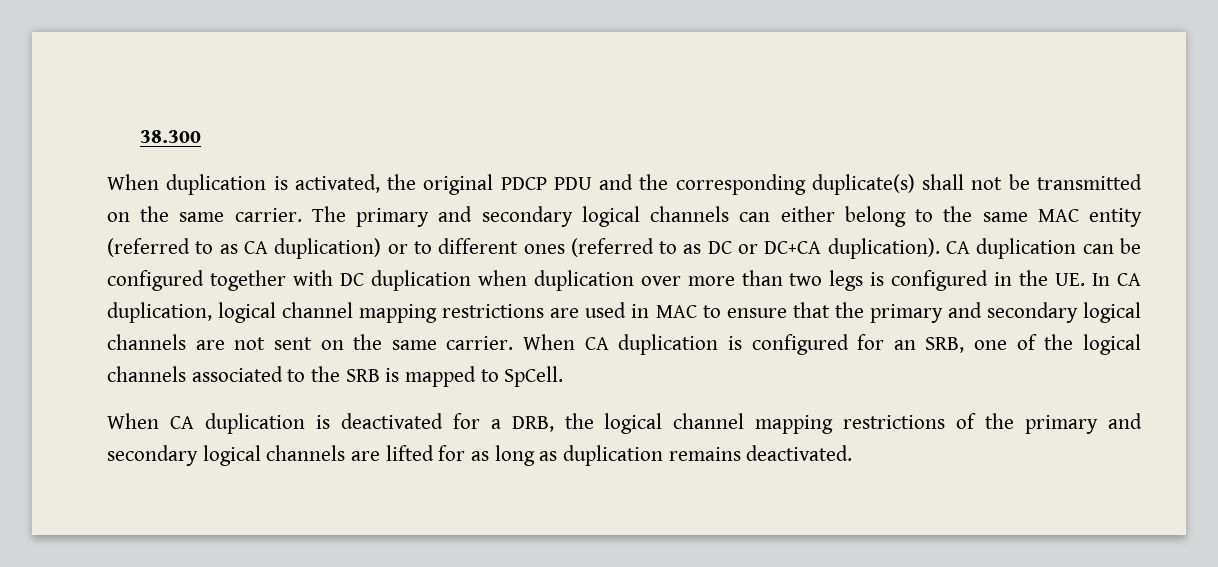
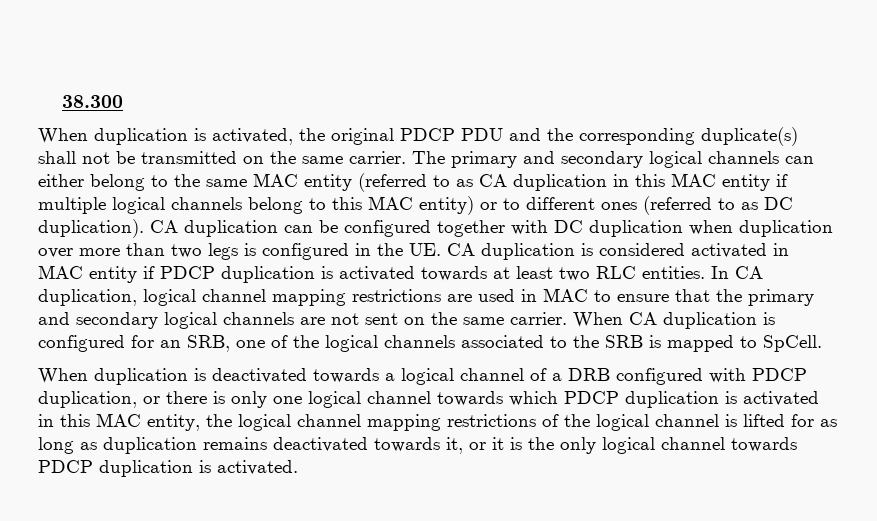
- The primary and secondary logical channels can either belong to the same MAC entity (referred to as CA duplication) or to different ones (referred to as DC or DC+CA duplication).
+ The primary and secondary logical channels can either belong to the same MAC entity (referred to as CA duplication in this MAC entity if multiple logical channels belong to this MAC entity) or to different ones (referred to as DC duplication).
- CA duplication can be configured together with DC duplication when duplication over more than two legs is configured in the UE. In CA duplication, logical channel mapping restrictions are used in MAC to ensure that the primary and secondary logical channels are not sent on the same carrier.
+ CA duplication can be configured together with DC duplication when duplication over more than two legs is configured in the UE. CA duplication is considered activated in MAC entity if PDCP duplication is activated towards at least two RLC entities. In CA duplication, logical channel mapping restrictions are used in MAC to ensure that the primary and secondary logical channels are not sent on the same carrier.
- When CA duplication is deactivated for a DRB, the logical channel mapping restrictions of the primary and secondary logical channels are lifted for as long as duplication remains deactivated.
+ When duplication is deactivated towards a logical channel of a DRB configured with PDCP duplication, or there is only one logical channel towards which PDCP duplication is activated in this MAC entity, the logical channel mapping restrictions of the logical channel is lifted for as long as duplication remains deactivated towards it, or it is the only logical channel towards PDCP duplication is activated.

